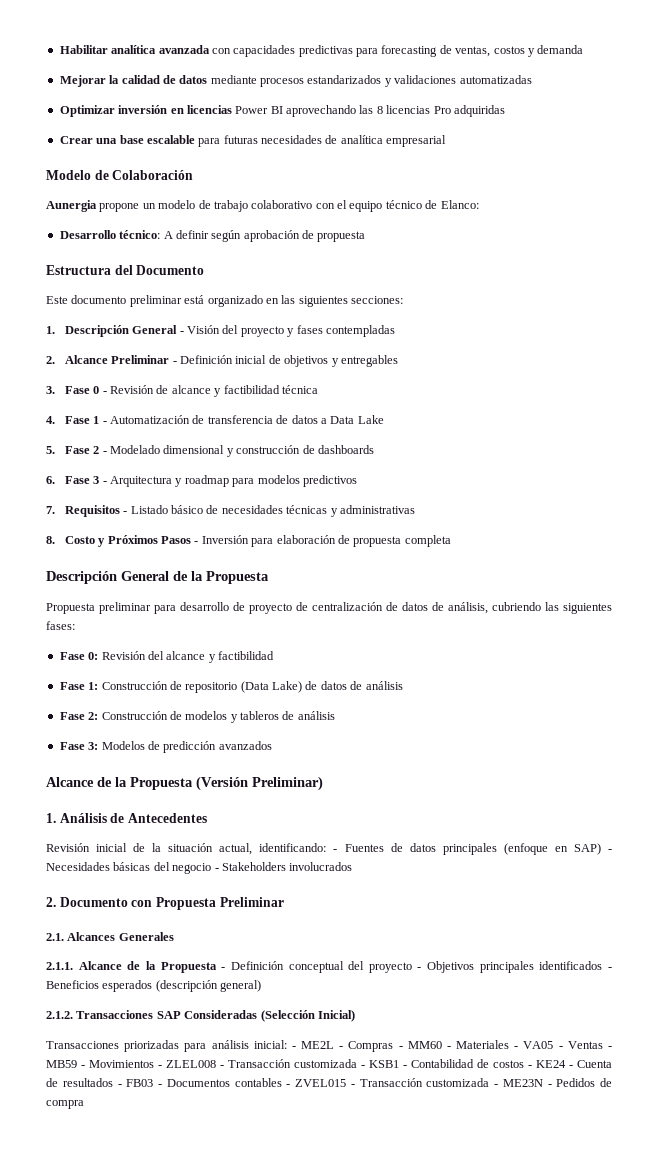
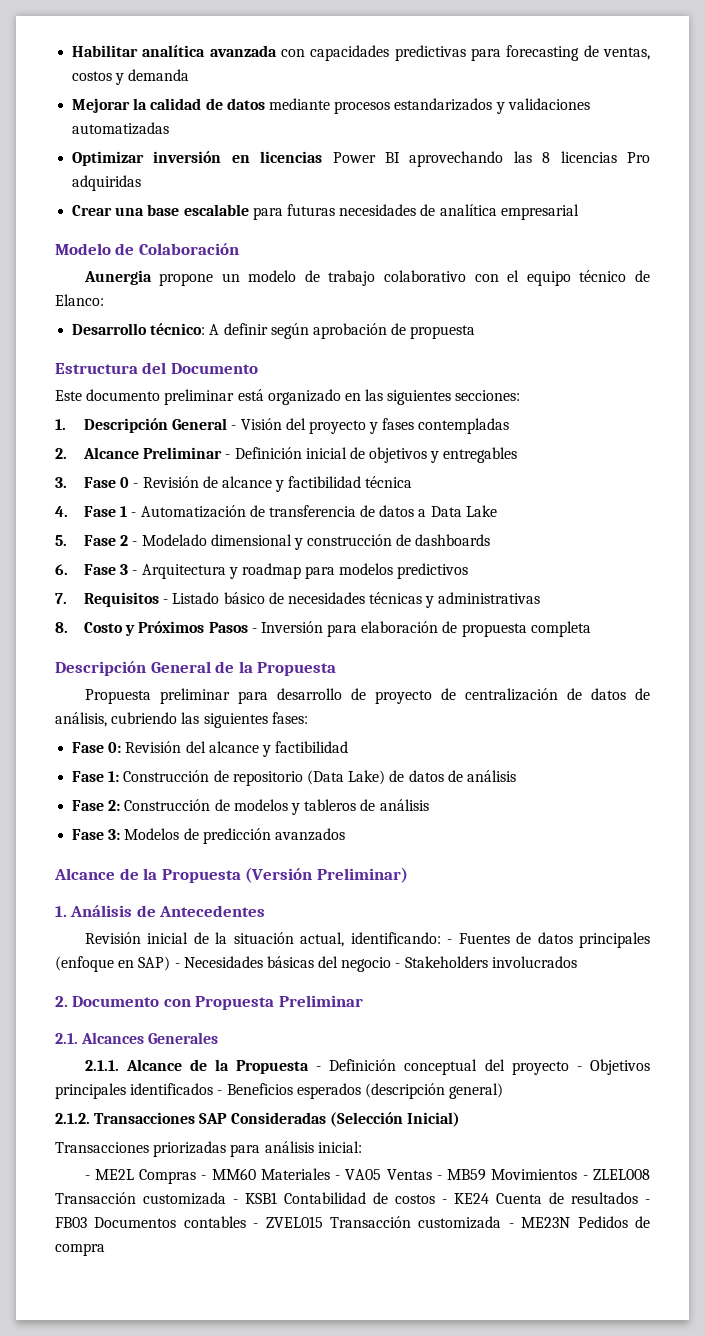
- Transacciones priorizadas para análisis inicial: - ME2L - Compras - MM60 - Materiales - VA05 - Ventas - MB59 - Movimientos - ZLEL008 - Transacción customizada - KSB1 - Contabilidad de costos - KE24 - Cuenta de resultados - FB03 - Documentos contables - ZVEL015 - Transacción customizada - ME23N - Pedidos de compra
+ Transacciones priorizadas para análisis inicial:
+ - ME2L Compras - MM60 Materiales - VA05 Ventas - MB59 Movimientos - ZLEL008 Transacción customizada - KSB1 Contabilidad de costos - KE24 Cuenta de resultados - FB03 Documentos contables - ZVEL015 Transacción customizada - ME23N Pedidos de compra

